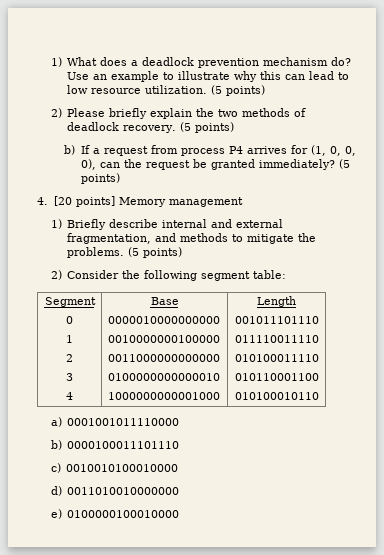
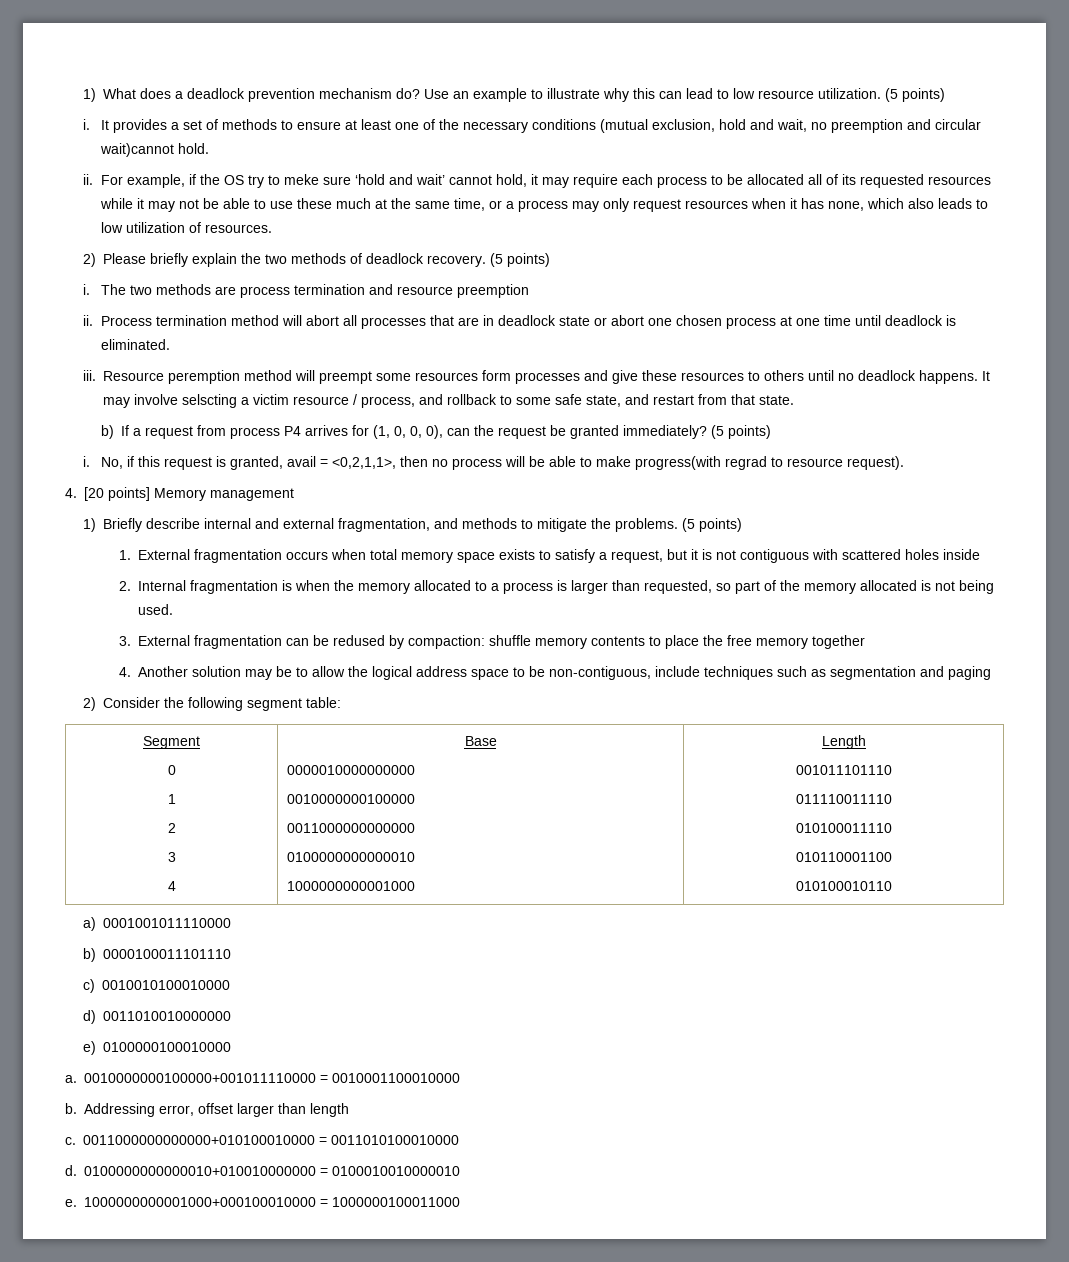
+ i. It provides a set of methods to ensure at least one of the necessary conditions (mutual exclusion, hold and wait, no preemption and circular wait)cannot hold.
+ ii. For example, if the OS try to meke sure ‘hold and wait’ cannot hold, it may require each process to be allocated all of its requested resources while it may not be able to use these much at the same time, or a process may only request resources when it has none, which also leads to low utilization of resources.
+ i. The two methods are process termination and resource preemption
+ ii. Process termination method will abort all processes that are in deadlock state or abort one chosen process at one time until deadlock is eliminated.
+ iii. Resource peremption method will preempt some resources form processes and give these resources to others until no deadlock happens. It may involve selscting a victim resource / process, and rollback to some safe state, and restart from that state.
+ i. No, if this request is granted, avail = <0,2,1,1>, then no process will be able to make progress(with regrad to resource request).
+ 1. External fragmentation occurs when total memory space exists to satisfy a request, but it is not contiguous with scattered holes inside
+ 2. Internal fragmentation is when the memory allocated to a process is larger than requested, so part of the memory allocated is not being used.
+ 3. External fragmentation can be redused by compaction: shuffle memory contents to place the free memory together
+ 4. Another solution may be to allow the logical address space to be non-contiguous, include techniques such as segmentation and paging
+ a. 0010000000100000+001011110000 = 0010001100010000
+ b. Addressing error, offset larger than length
+ c. 0011000000000000+010100010000 = 0011010100010000
+ d. 0100000000000010+010010000000 = 0100010010000010
+ e. 1000000000001000+000100010000 = 1000000100011000

